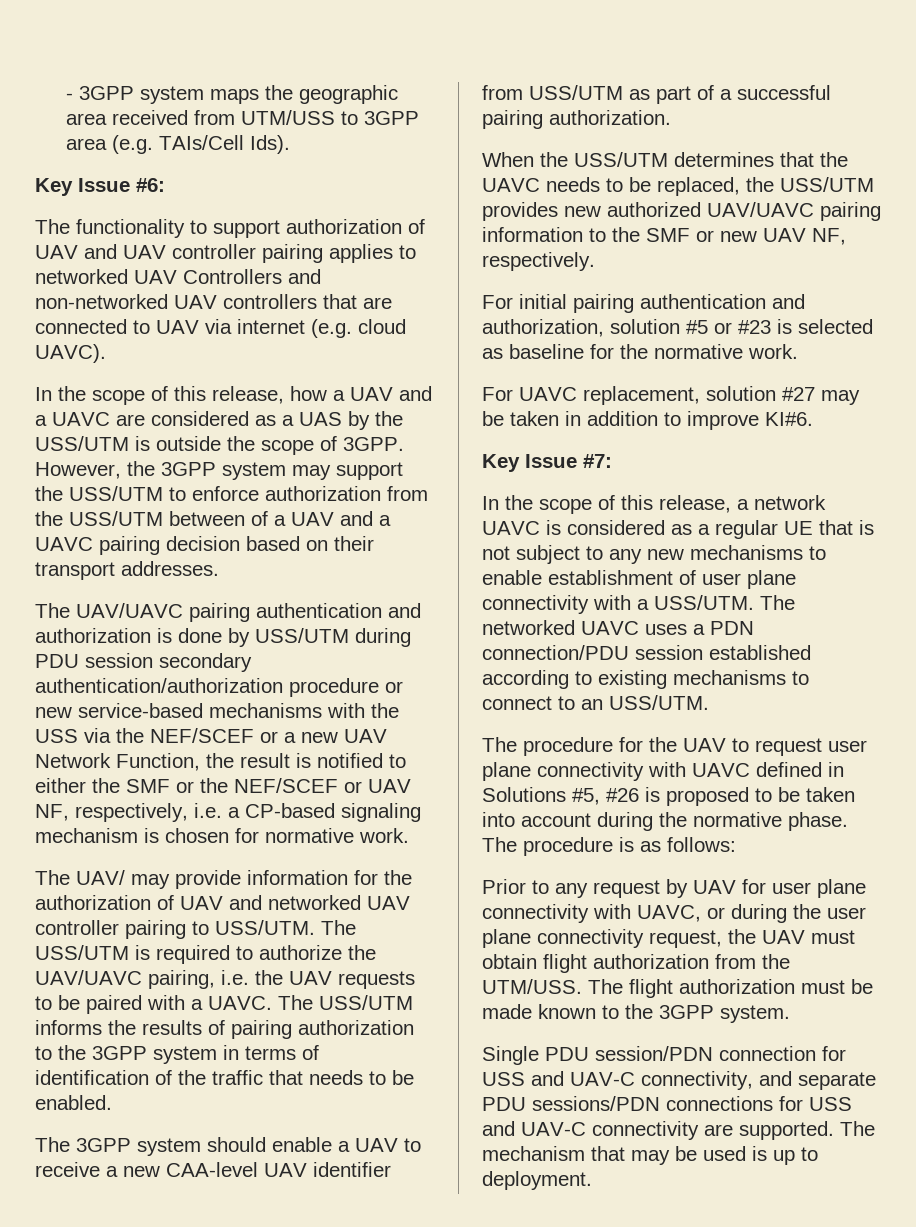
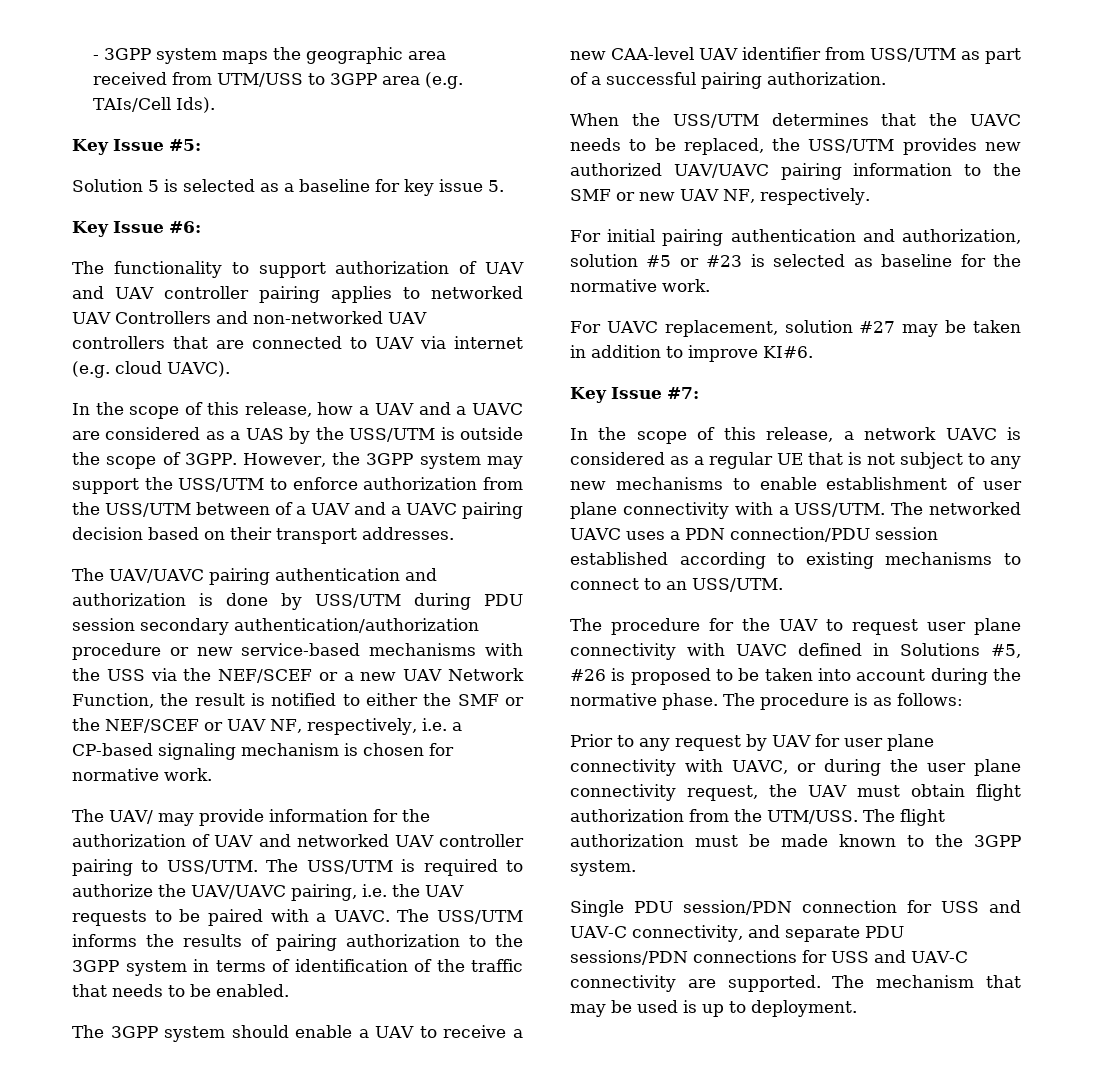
+ Key Issue #5:
+ Solution 5 is selected as a baseline for key issue 5.

